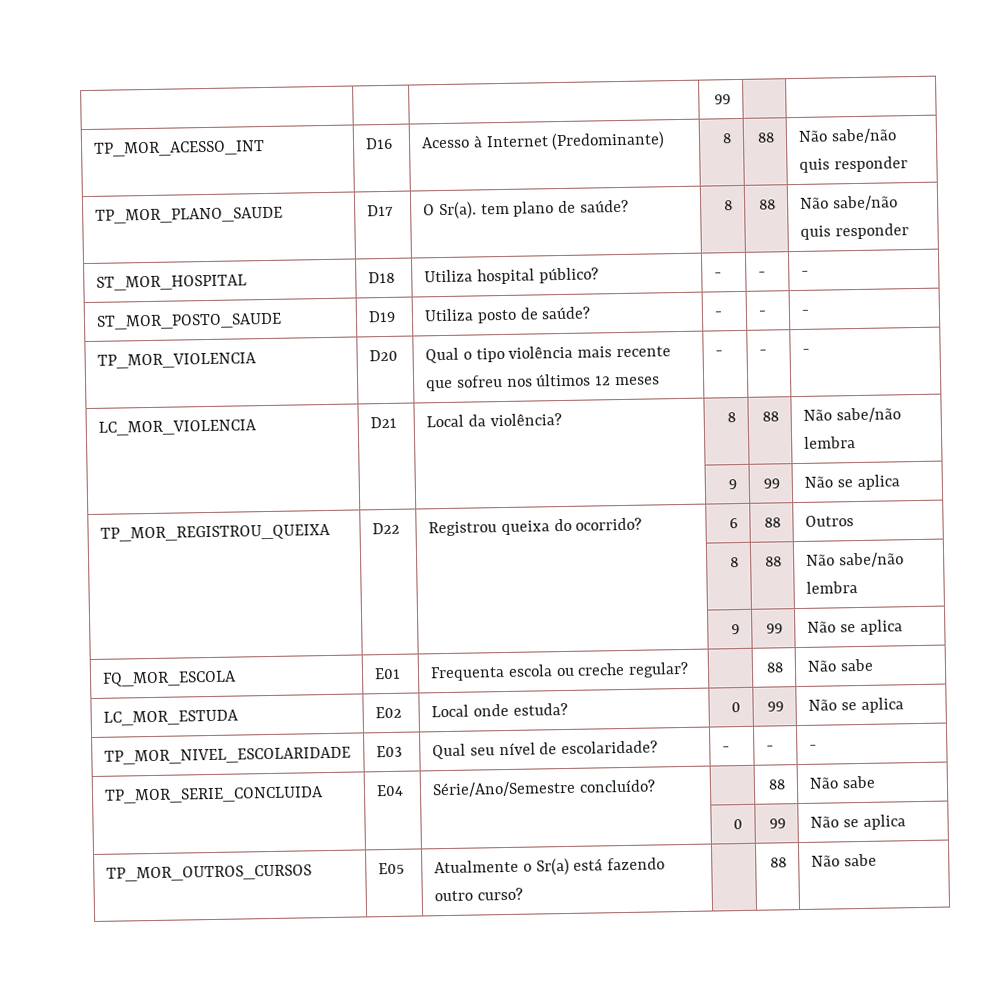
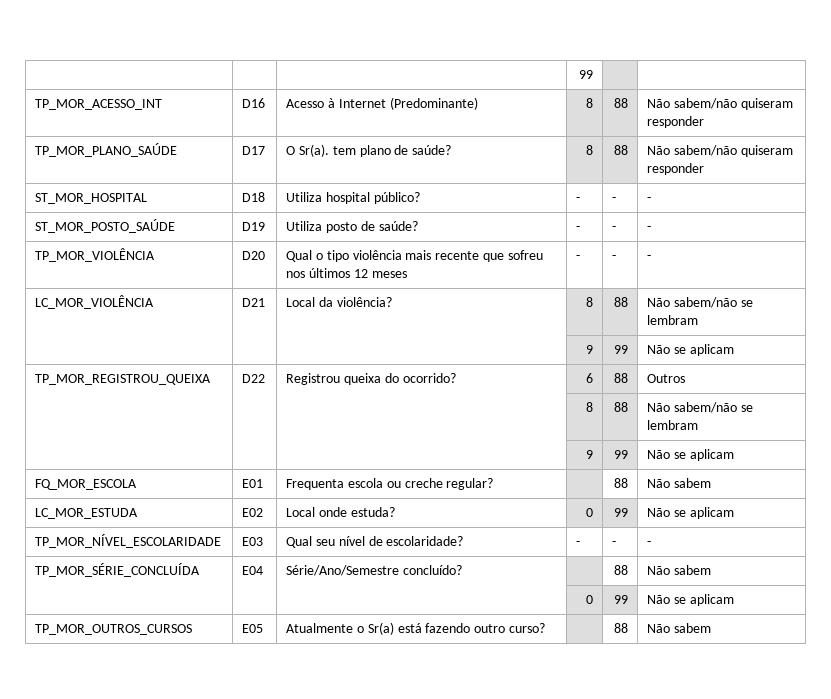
- TP_MOR_ACESSO_INT | D16 | Acesso à Internet (Predominante) | 8 | 88 | Não sabe/não quis responder
- TP_MOR_PLANO_SAUDE | D17 | O Sr(a). tem plano de saúde? | 8 | 88 | Não sabe/não quis responder
+ TP_MOR_ACESSO_INT | D16 | Acesso à Internet (Predominante) | 8 | 88 | Não sabem/não quiseram responder
+ TP_MOR_PLANO_SAÚDE | D17 | O Sr(a). tem plano de saúde? | 8 | 88 | Não sabem/não quiseram responder
- ST_MOR_POSTO_SAUDE | D19 | Utiliza posto de saúde? | - | - | -
+ ST_MOR_POSTO_SAÚDE | D19 | Utiliza posto de saúde? | - | - | -
- TP_MOR_VIOLENCIA | D20 | Qual o tipo violência mais recente que sofreu nos últimos 12 meses | - | - | -
+ TP_MOR_VIOLÊNCIA | D20 | Qual o tipo violência mais recente que sofreu nos últimos 12 meses | - | - | -
- LC_MOR_VIOLENCIA | D21 | Local da violência? | 8 | 88 | Não sabe/não lembra
- | | | 9 | 99 | Não se aplica
+ LC_MOR_VIOLÊNCIA | D21 | Local da violência? | 8 | 88 | Não sabem/não se lembram
+ | | | 9 | 99 | Não se aplicam
- | | | 8 | 88 | Não sabe/não lembra
- | | | 9 | 99 | Não se aplica
+ | | | 8 | 88 | Não sabem/não se lembram
+ | | | 9 | 99 | Não se aplicam
- FQ_MOR_ESCOLA | E01 | Frequenta escola ou creche regular? | | 88 | Não sabe
+ FQ_MOR_ESCOLA | E01 | Frequenta escola ou creche regular? | | 88 | Não sabem
- LC_MOR_ESTUDA | E02 | Local onde estuda? | 0 | 99 | Não se aplica
- TP_MOR_NIVEL_ESCOLARIDADE | E03 | Qual seu nível de escolaridade? | - | - | -
+ LC_MOR_ESTUDA | E02 | Local onde estuda? | 0 | 99 | Não se aplicam
+ TP_MOR_NÍVEL_ESCOLARIDADE | E03 | Qual seu nível de escolaridade? | - | - | -
- TP_MOR_SERIE_CONCLUIDA | E04 | Série/Ano/Semestre concluído? | | 88 | Não sabe
- | | | 0 | 99 | Não se aplica
+ TP_MOR_SÉRIE_CONCLUÍDA | E04 | Série/Ano/Semestre concluído? | | 88 | Não sabem
+ | | | 0 | 99 | Não se aplicam
- TP_MOR_OUTROS_CURSOS | E05 | Atualmente o Sr(a) está fazendo outro curso? | | 88 | Não sabe
+ TP_MOR_OUTROS_CURSOS | E05 | Atualmente o Sr(a) está fazendo outro curso? | | 88 | Não sabem

